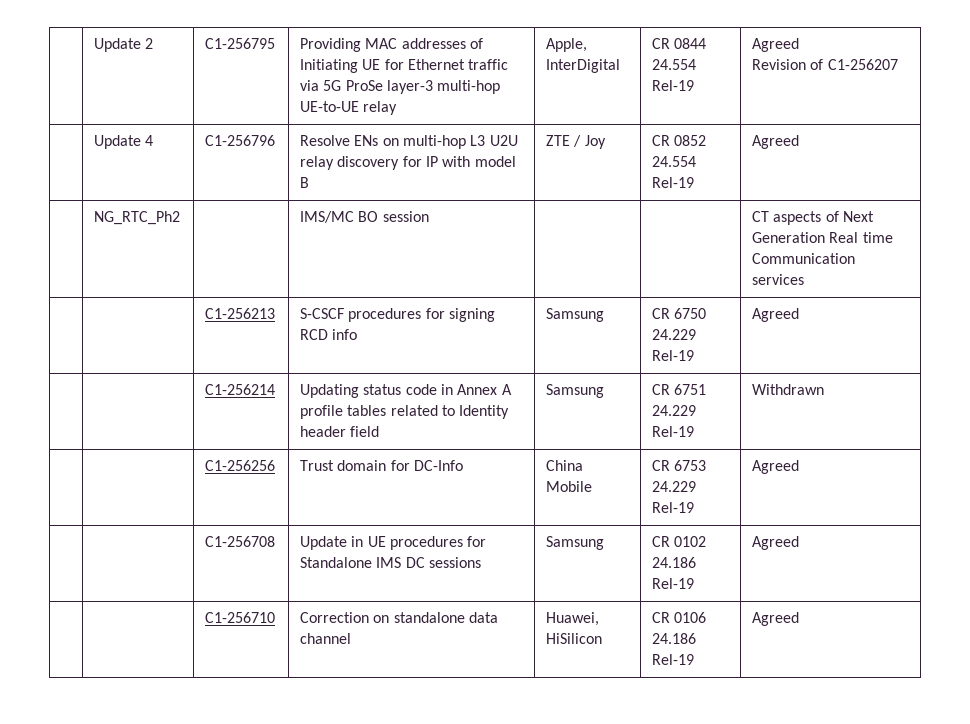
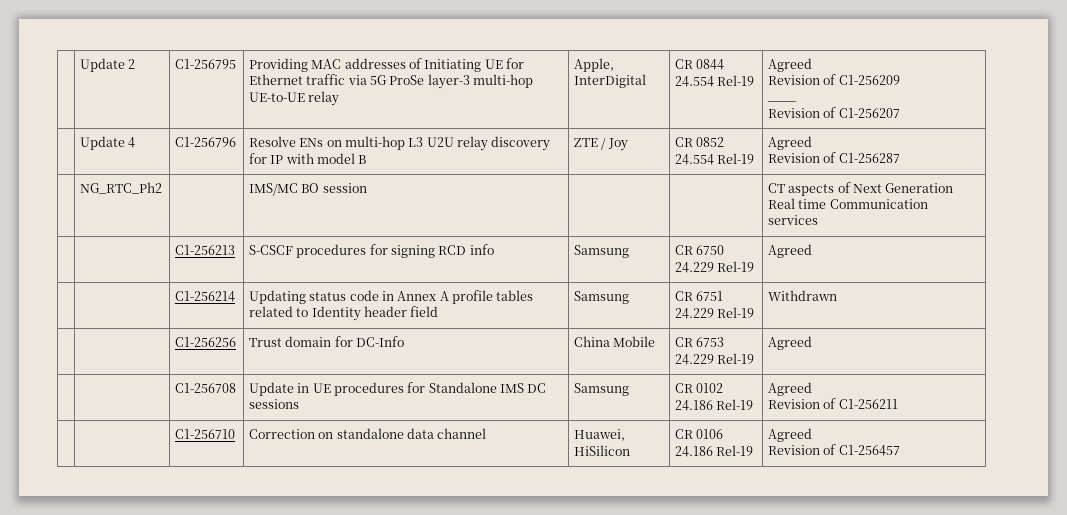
  | Update 2 | C1-256795 | Providing MAC addresses of Initiating UE for Ethernet traffic via 5G ProSe layer-3 multi-hop UE-to-UE relay | Apple, InterDigital | CR 0844 24.554 Rel-19 | Agreed
+ Revision of C1-256209
+ ____
  | Update 4 | C1-256796 | Resolve ENs on multi-hop L3 U2U relay discovery for IP with model B | ZTE / Joy | CR 0852 24.554 Rel-19 | Agreed
+ Revision of C1-256287
  | | C1-256708 | Update in UE procedures for Standalone IMS DC sessions | Samsung | CR 0102 24.186 Rel-19 | Agreed
+ Revision of C1-256211
  | | C1-256710 | Correction on standalone data channel | Huawei, HiSilicon | CR 0106 24.186 Rel-19 | Agreed
+ Revision of C1-256457

